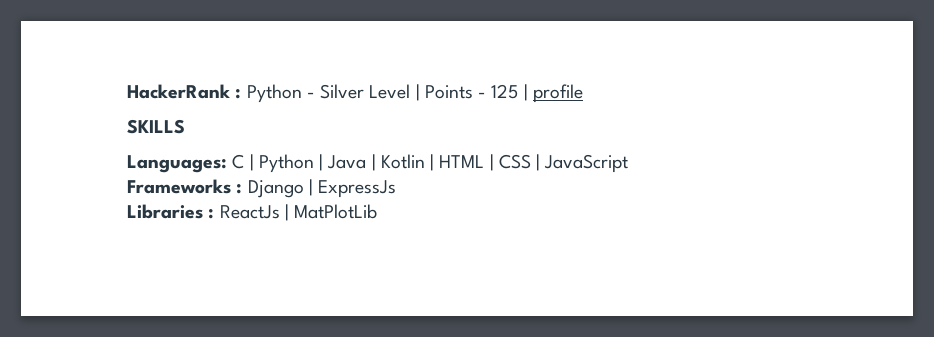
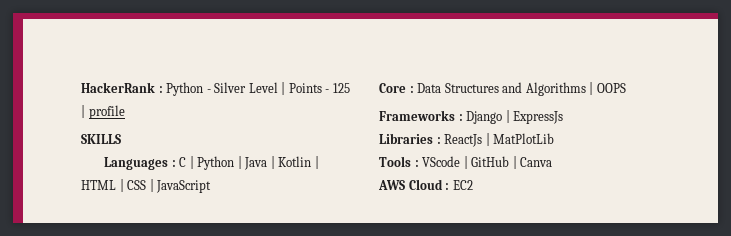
- Languages: C | Python | Java | Kotlin | HTML | CSS | JavaScript
+ Languages : C | Python | Java | Kotlin | HTML | CSS | JavaScript
+ Core : Data Structures and Algorithms | OOPS
+ Tools : VScode | GitHub | Canva
+ AWS Cloud : EC2

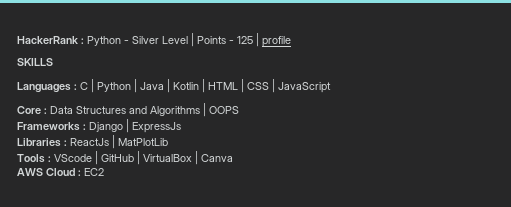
- Tools : VScode | GitHub | Canva
+ Tools : VScode | GitHub | VirtualBox | Canva

